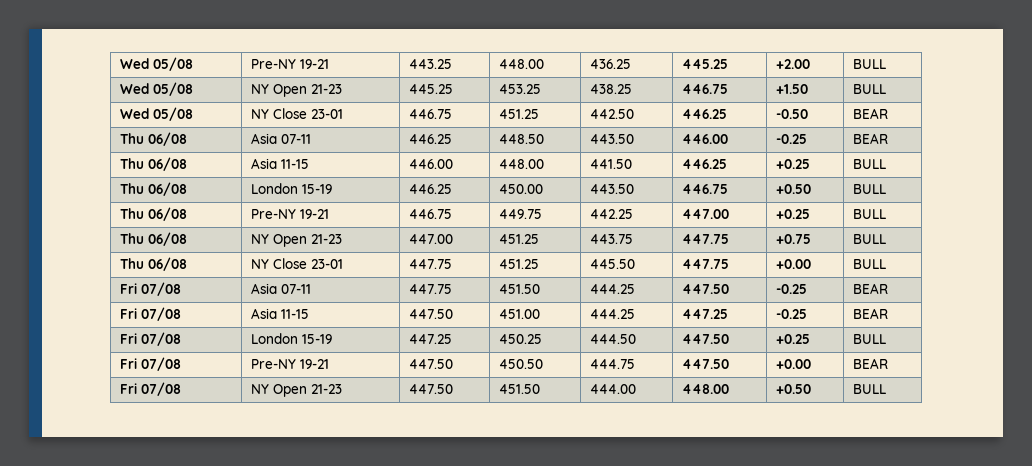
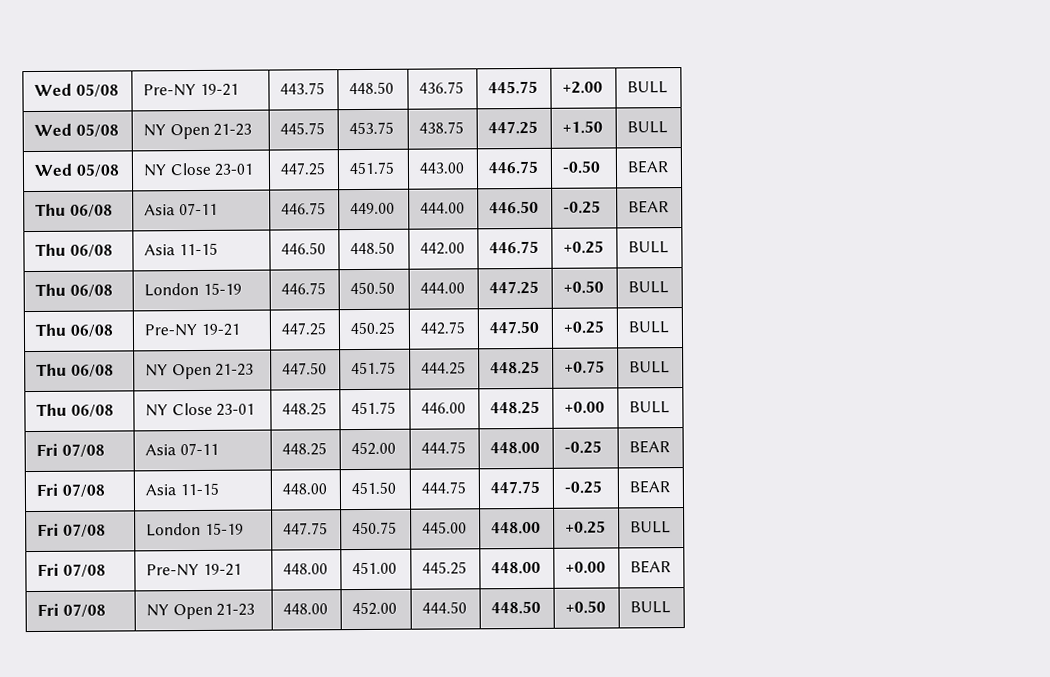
- Wed 05/08 | Pre-NY 19-21 | 443.25 | 448.00 | 436.25 | 445.25 | +2.00 | BULL
+ Wed 05/08 | Pre-NY 19-21 | 443.75 | 448.50 | 436.75 | 445.75 | +2.00 | BULL
- Wed 05/08 | NY Open 21-23 | 445.25 | 453.25 | 438.25 | 446.75 | +1.50 | BULL
+ Wed 05/08 | NY Open 21-23 | 445.75 | 453.75 | 438.75 | 447.25 | +1.50 | BULL
- Wed 05/08 | NY Close 23-01 | 446.75 | 451.25 | 442.50 | 446.25 | -0.50 | BEAR
+ Wed 05/08 | NY Close 23-01 | 447.25 | 451.75 | 443.00 | 446.75 | -0.50 | BEAR
- Thu 06/08 | Asia 07-11 | 446.25 | 448.50 | 443.50 | 446.00 | -0.25 | BEAR
+ Thu 06/08 | Asia 07-11 | 446.75 | 449.00 | 444.00 | 446.50 | -0.25 | BEAR
- Thu 06/08 | Asia 11-15 | 446.00 | 448.00 | 441.50 | 446.25 | +0.25 | BULL
+ Thu 06/08 | Asia 11-15 | 446.50 | 448.50 | 442.00 | 446.75 | +0.25 | BULL
- Thu 06/08 | London 15-19 | 446.25 | 450.00 | 443.50 | 446.75 | +0.50 | BULL
+ Thu 06/08 | London 15-19 | 446.75 | 450.50 | 444.00 | 447.25 | +0.50 | BULL
- Thu 06/08 | Pre-NY 19-21 | 446.75 | 449.75 | 442.25 | 447.00 | +0.25 | BULL
+ Thu 06/08 | Pre-NY 19-21 | 447.25 | 450.25 | 442.75 | 447.50 | +0.25 | BULL
- Thu 06/08 | NY Open 21-23 | 447.00 | 451.25 | 443.75 | 447.75 | +0.75 | BULL
+ Thu 06/08 | NY Open 21-23 | 447.50 | 451.75 | 444.25 | 448.25 | +0.75 | BULL
- Thu 06/08 | NY Close 23-01 | 447.75 | 451.25 | 445.50 | 447.75 | +0.00 | BULL
+ Thu 06/08 | NY Close 23-01 | 448.25 | 451.75 | 446.00 | 448.25 | +0.00 | BULL
- Fri 07/08 | Asia 07-11 | 447.75 | 451.50 | 444.25 | 447.50 | -0.25 | BEAR
+ Fri 07/08 | Asia 07-11 | 448.25 | 452.00 | 444.75 | 448.00 | -0.25 | BEAR
- Fri 07/08 | Asia 11-15 | 447.50 | 451.00 | 444.25 | 447.25 | -0.25 | BEAR
+ Fri 07/08 | Asia 11-15 | 448.00 | 451.50 | 444.75 | 447.75 | -0.25 | BEAR
- Fri 07/08 | London 15-19 | 447.25 | 450.25 | 444.50 | 447.50 | +0.25 | BULL
+ Fri 07/08 | London 15-19 | 447.75 | 450.75 | 445.00 | 448.00 | +0.25 | BULL
- Fri 07/08 | Pre-NY 19-21 | 447.50 | 450.50 | 444.75 | 447.50 | +0.00 | BEAR
+ Fri 07/08 | Pre-NY 19-21 | 448.00 | 451.00 | 445.25 | 448.00 | +0.00 | BEAR
- Fri 07/08 | NY Open 21-23 | 447.50 | 451.50 | 444.00 | 448.00 | +0.50 | BULL
+ Fri 07/08 | NY Open 21-23 | 448.00 | 452.00 | 444.50 | 448.50 | +0.50 | BULL

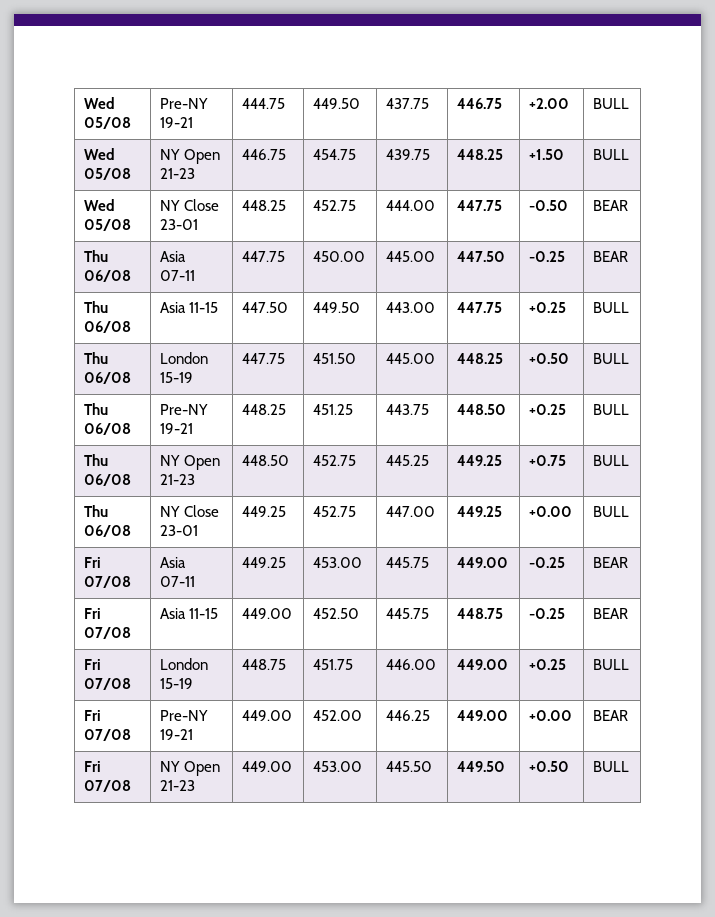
- Wed 05/08 | Pre-NY 19-21 | 443.75 | 448.50 | 436.75 | 445.75 | +2.00 | BULL
+ Wed 05/08 | Pre-NY 19-21 | 444.75 | 449.50 | 437.75 | 446.75 | +2.00 | BULL
- Wed 05/08 | NY Open 21-23 | 445.75 | 453.75 | 438.75 | 447.25 | +1.50 | BULL
+ Wed 05/08 | NY Open 21-23 | 446.75 | 454.75 | 439.75 | 448.25 | +1.50 | BULL
- Wed 05/08 | NY Close 23-01 | 447.25 | 451.75 | 443.00 | 446.75 | -0.50 | BEAR
+ Wed 05/08 | NY Close 23-01 | 448.25 | 452.75 | 444.00 | 447.75 | -0.50 | BEAR
- Thu 06/08 | Asia 07-11 | 446.75 | 449.00 | 444.00 | 446.50 | -0.25 | BEAR
+ Thu 06/08 | Asia 07-11 | 447.75 | 450.00 | 445.00 | 447.50 | -0.25 | BEAR
- Thu 06/08 | Asia 11-15 | 446.50 | 448.50 | 442.00 | 446.75 | +0.25 | BULL
+ Thu 06/08 | Asia 11-15 | 447.50 | 449.50 | 443.00 | 447.75 | +0.25 | BULL
- Thu 06/08 | London 15-19 | 446.75 | 450.50 | 444.00 | 447.25 | +0.50 | BULL
+ Thu 06/08 | London 15-19 | 447.75 | 451.50 | 445.00 | 448.25 | +0.50 | BULL
- Thu 06/08 | Pre-NY 19-21 | 447.25 | 450.25 | 442.75 | 447.50 | +0.25 | BULL
+ Thu 06/08 | Pre-NY 19-21 | 448.25 | 451.25 | 443.75 | 448.50 | +0.25 | BULL
- Thu 06/08 | NY Open 21-23 | 447.50 | 451.75 | 444.25 | 448.25 | +0.75 | BULL
+ Thu 06/08 | NY Open 21-23 | 448.50 | 452.75 | 445.25 | 449.25 | +0.75 | BULL
- Thu 06/08 | NY Close 23-01 | 448.25 | 451.75 | 446.00 | 448.25 | +0.00 | BULL
+ Thu 06/08 | NY Close 23-01 | 449.25 | 452.75 | 447.00 | 449.25 | +0.00 | BULL
- Fri 07/08 | Asia 07-11 | 448.25 | 452.00 | 444.75 | 448.00 | -0.25 | BEAR
+ Fri 07/08 | Asia 07-11 | 449.25 | 453.00 | 445.75 | 449.00 | -0.25 | BEAR
- Fri 07/08 | Asia 11-15 | 448.00 | 451.50 | 444.75 | 447.75 | -0.25 | BEAR
+ Fri 07/08 | Asia 11-15 | 449.00 | 452.50 | 445.75 | 448.75 | -0.25 | BEAR
- Fri 07/08 | London 15-19 | 447.75 | 450.75 | 445.00 | 448.00 | +0.25 | BULL
+ Fri 07/08 | London 15-19 | 448.75 | 451.75 | 446.00 | 449.00 | +0.25 | BULL
- Fri 07/08 | Pre-NY 19-21 | 448.00 | 451.00 | 445.25 | 448.00 | +0.00 | BEAR
+ Fri 07/08 | Pre-NY 19-21 | 449.00 | 452.00 | 446.25 | 449.00 | +0.00 | BEAR
- Fri 07/08 | NY Open 21-23 | 448.00 | 452.00 | 444.50 | 448.50 | +0.50 | BULL
+ Fri 07/08 | NY Open 21-23 | 449.00 | 453.00 | 445.50 | 449.50 | +0.50 | BULL

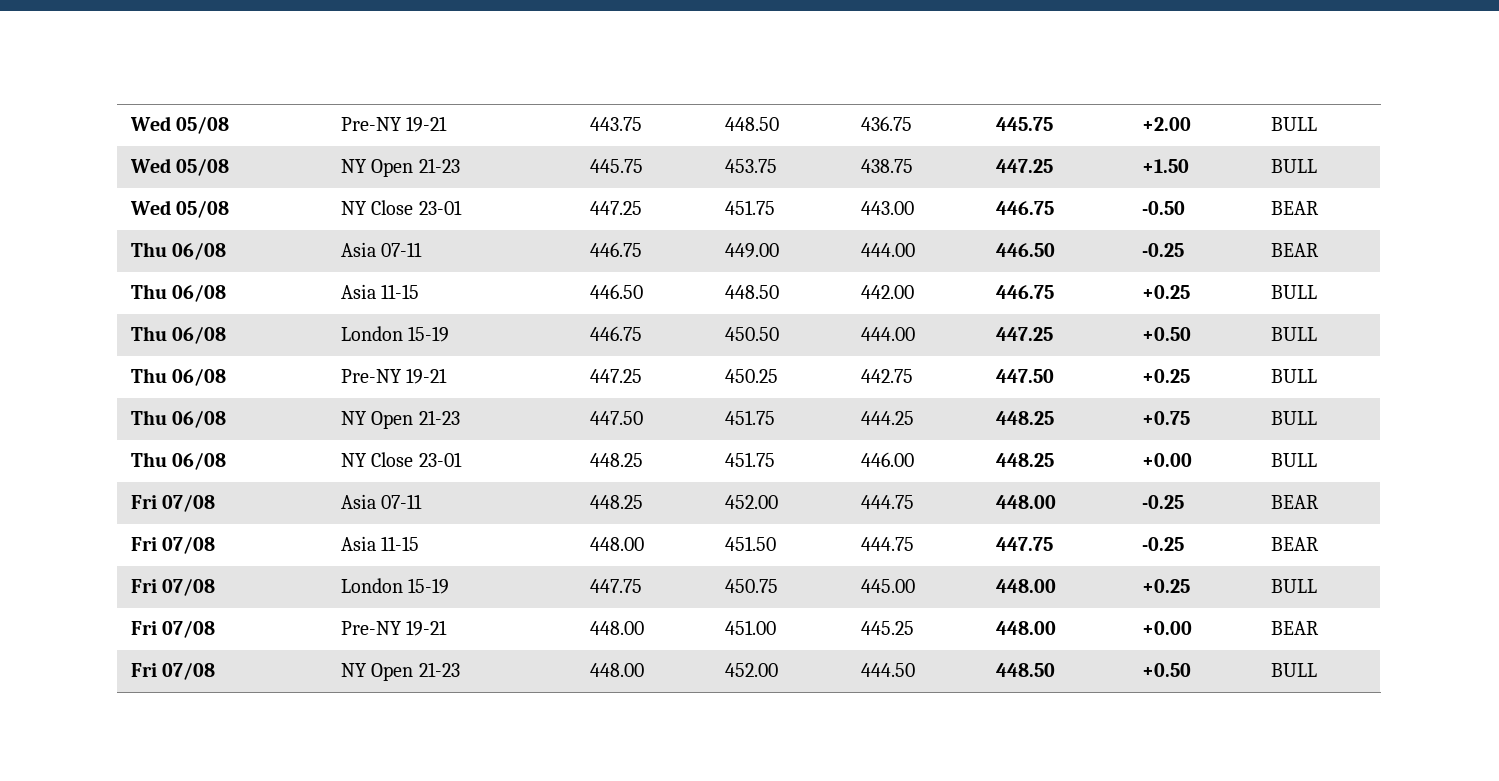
- Wed 05/08 | Pre-NY 19-21 | 444.75 | 449.50 | 437.75 | 446.75 | +2.00 | BULL
+ Wed 05/08 | Pre-NY 19-21 | 443.75 | 448.50 | 436.75 | 445.75 | +2.00 | BULL
- Wed 05/08 | NY Open 21-23 | 446.75 | 454.75 | 439.75 | 448.25 | +1.50 | BULL
+ Wed 05/08 | NY Open 21-23 | 445.75 | 453.75 | 438.75 | 447.25 | +1.50 | BULL
- Wed 05/08 | NY Close 23-01 | 448.25 | 452.75 | 444.00 | 447.75 | -0.50 | BEAR
+ Wed 05/08 | NY Close 23-01 | 447.25 | 451.75 | 443.00 | 446.75 | -0.50 | BEAR
- Thu 06/08 | Asia 07-11 | 447.75 | 450.00 | 445.00 | 447.50 | -0.25 | BEAR
+ Thu 06/08 | Asia 07-11 | 446.75 | 449.00 | 444.00 | 446.50 | -0.25 | BEAR
- Thu 06/08 | Asia 11-15 | 447.50 | 449.50 | 443.00 | 447.75 | +0.25 | BULL
+ Thu 06/08 | Asia 11-15 | 446.50 | 448.50 | 442.00 | 446.75 | +0.25 | BULL
- Thu 06/08 | London 15-19 | 447.75 | 451.50 | 445.00 | 448.25 | +0.50 | BULL
+ Thu 06/08 | London 15-19 | 446.75 | 450.50 | 444.00 | 447.25 | +0.50 | BULL
- Thu 06/08 | Pre-NY 19-21 | 448.25 | 451.25 | 443.75 | 448.50 | +0.25 | BULL
+ Thu 06/08 | Pre-NY 19-21 | 447.25 | 450.25 | 442.75 | 447.50 | +0.25 | BULL
- Thu 06/08 | NY Open 21-23 | 448.50 | 452.75 | 445.25 | 449.25 | +0.75 | BULL
+ Thu 06/08 | NY Open 21-23 | 447.50 | 451.75 | 444.25 | 448.25 | +0.75 | BULL
- Thu 06/08 | NY Close 23-01 | 449.25 | 452.75 | 447.00 | 449.25 | +0.00 | BULL
+ Thu 06/08 | NY Close 23-01 | 448.25 | 451.75 | 446.00 | 448.25 | +0.00 | BULL
- Fri 07/08 | Asia 07-11 | 449.25 | 453.00 | 445.75 | 449.00 | -0.25 | BEAR
+ Fri 07/08 | Asia 07-11 | 448.25 | 452.00 | 444.75 | 448.00 | -0.25 | BEAR
- Fri 07/08 | Asia 11-15 | 449.00 | 452.50 | 445.75 | 448.75 | -0.25 | BEAR
+ Fri 07/08 | Asia 11-15 | 448.00 | 451.50 | 444.75 | 447.75 | -0.25 | BEAR
- Fri 07/08 | London 15-19 | 448.75 | 451.75 | 446.00 | 449.00 | +0.25 | BULL
+ Fri 07/08 | London 15-19 | 447.75 | 450.75 | 445.00 | 448.00 | +0.25 | BULL
- Fri 07/08 | Pre-NY 19-21 | 449.00 | 452.00 | 446.25 | 449.00 | +0.00 | BEAR
+ Fri 07/08 | Pre-NY 19-21 | 448.00 | 451.00 | 445.25 | 448.00 | +0.00 | BEAR
- Fri 07/08 | NY Open 21-23 | 449.00 | 453.00 | 445.50 | 449.50 | +0.50 | BULL
+ Fri 07/08 | NY Open 21-23 | 448.00 | 452.00 | 444.50 | 448.50 | +0.50 | BULL

